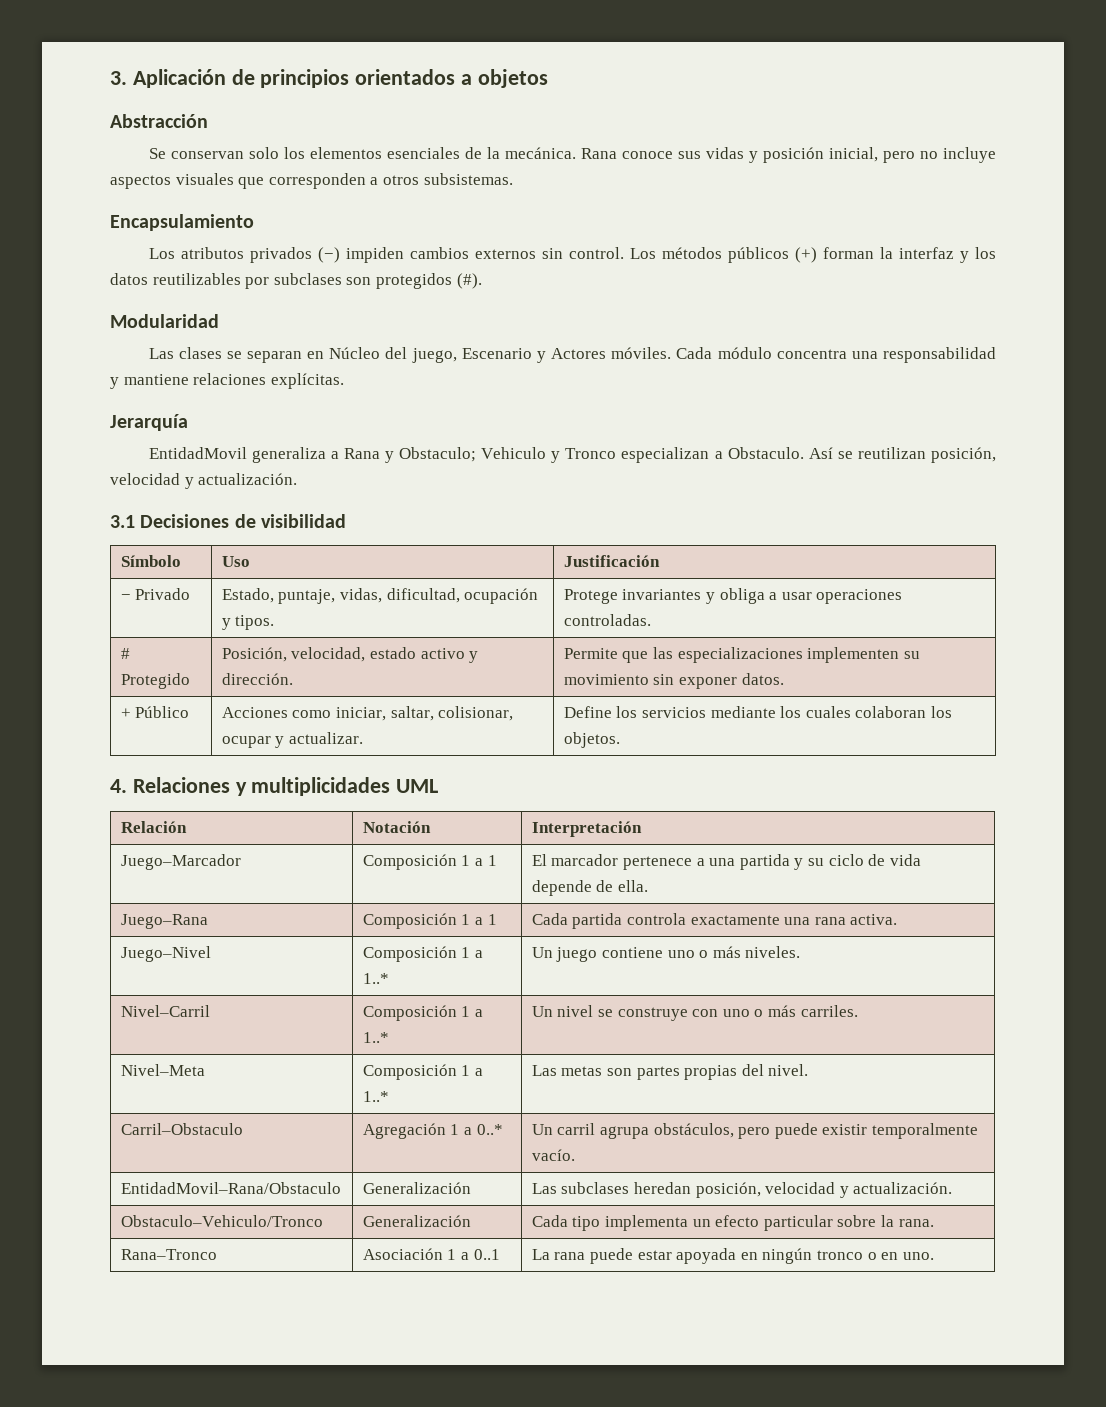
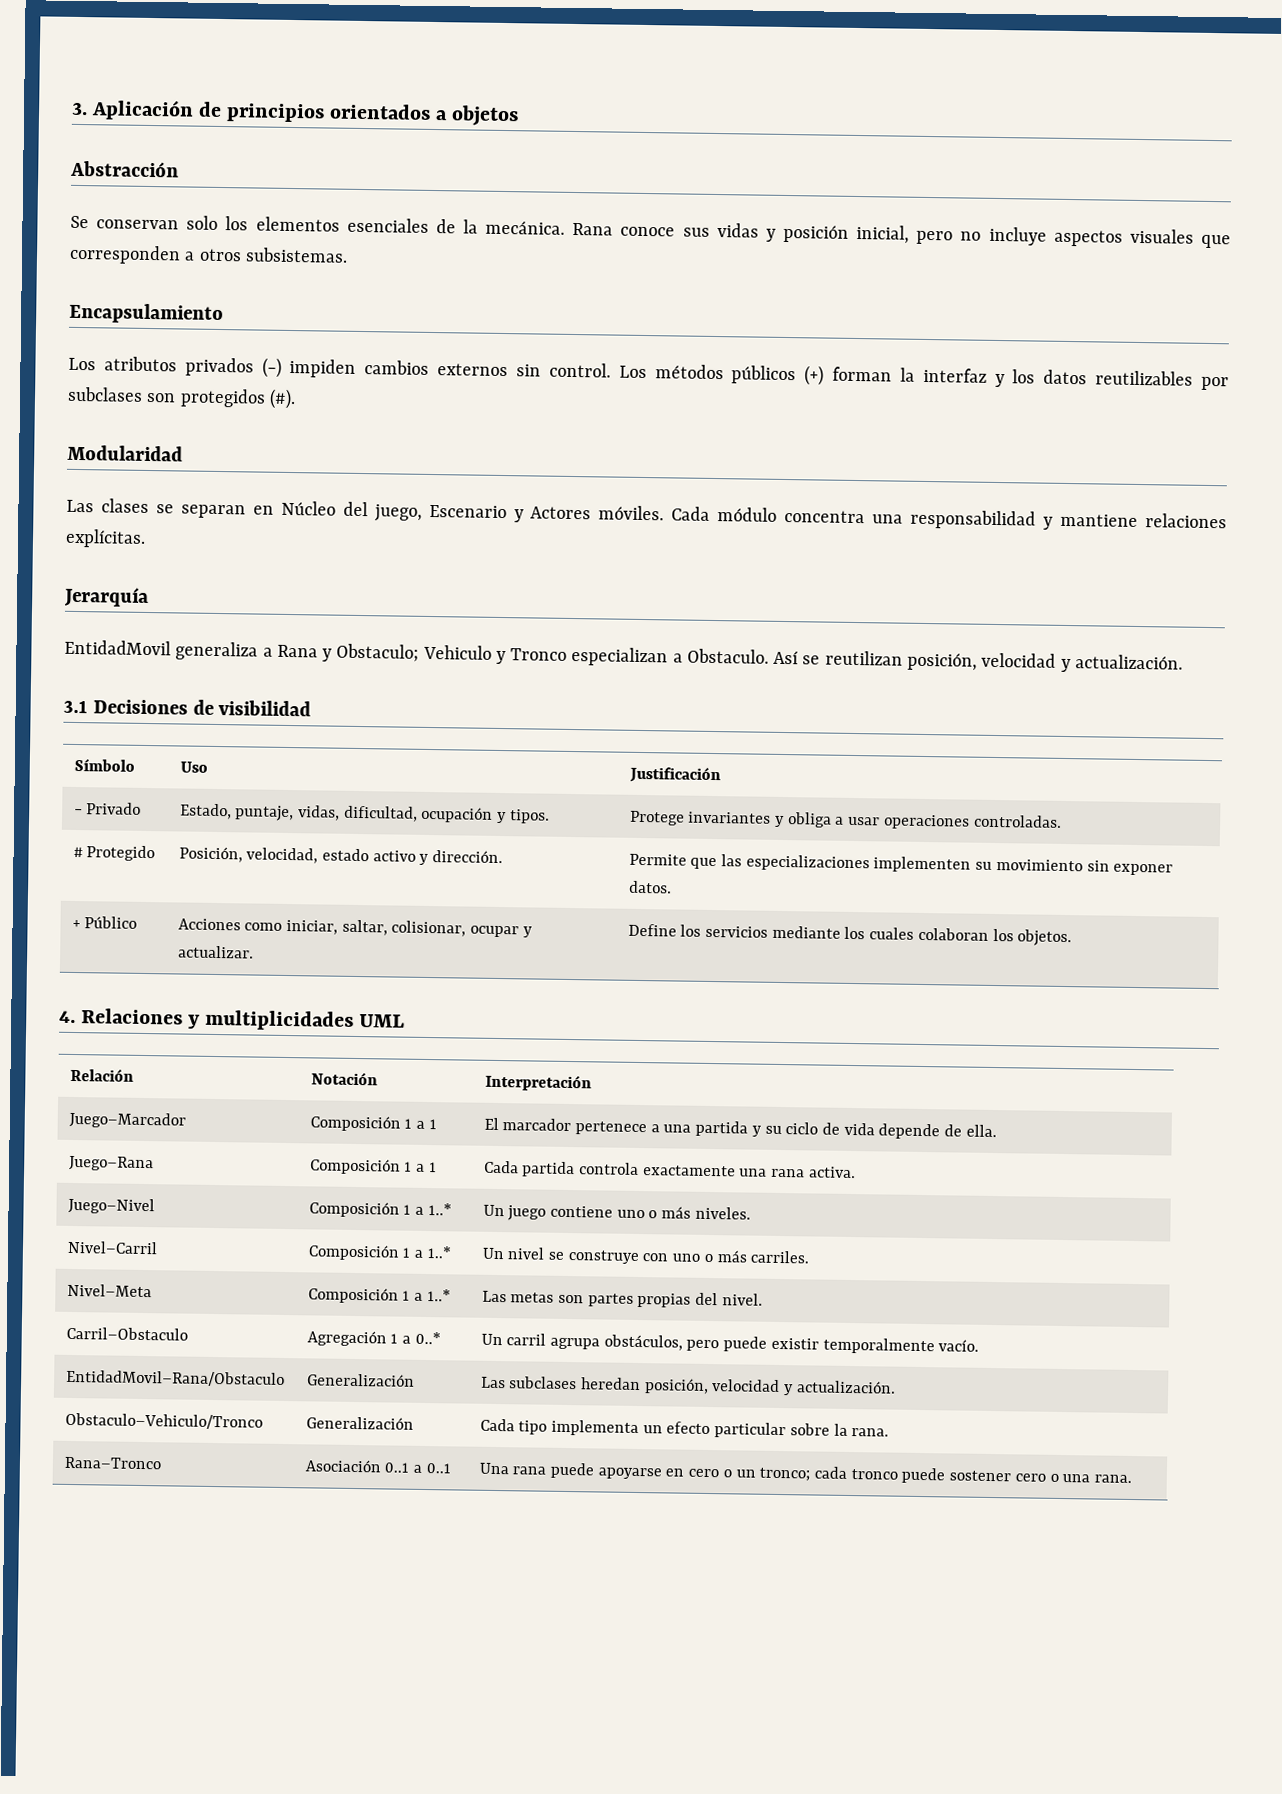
- Rana–Tronco | Asociación 1 a 0..1 | La rana puede estar apoyada en ningún tronco o en uno.
+ Rana–Tronco | Asociación 0..1 a 0..1 | Una rana puede apoyarse en cero o un tronco; cada tronco puede sostener cero o una rana.

